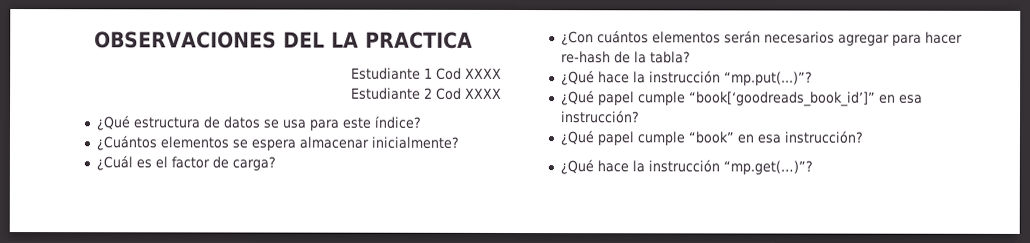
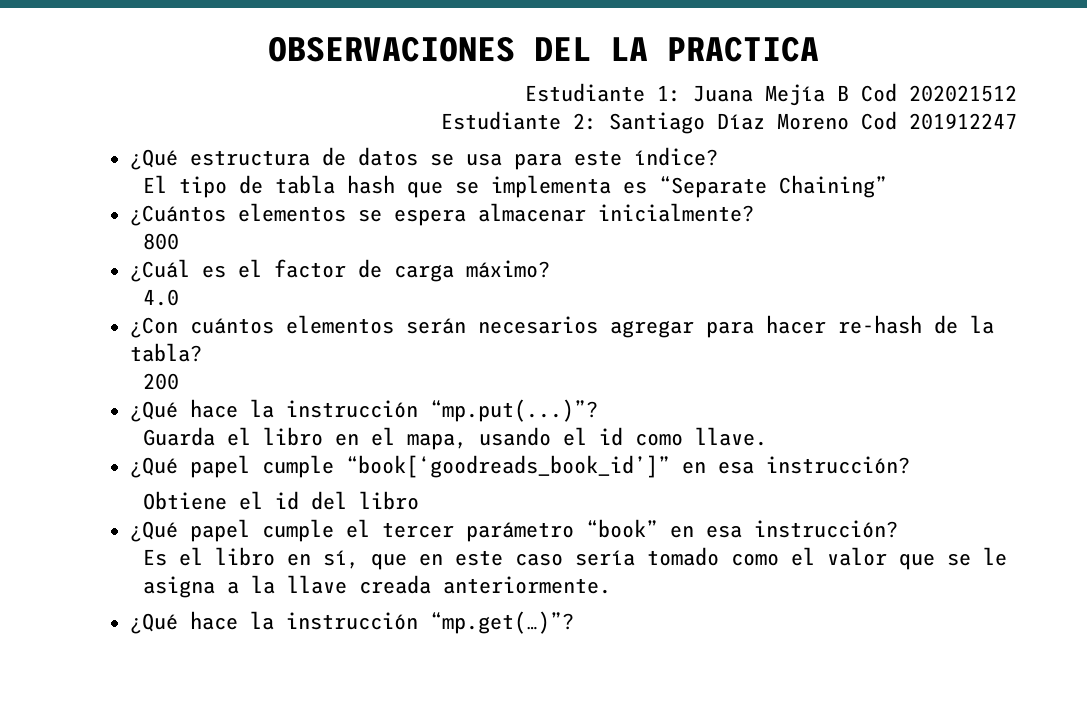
- Estudiante 1 Cod XXXX
- Estudiante 2 Cod XXXX
+ Estudiante 1: Juana Mejía B Cod 202021512
+ Estudiante 2: Santiago Díaz Moreno Cod 201912247
+ El tipo de tabla hash que se implementa es “Separate Chaining”
+ 800
- ¿Cuál es el factor de carga?
+ ¿Cuál es el factor de carga máximo?
+ 4.0
+ 200
+ Guarda el libro en el mapa, usando el id como llave.
- ¿Qué papel cumple “book” en esa instrucción?
+ Obtiene el id del libro
+ ¿Qué papel cumple el tercer parámetro “book” en esa instrucción?
+ Es el libro en sí, que en este caso sería tomado como el valor que se le asigna a la llave creada anteriormente.

